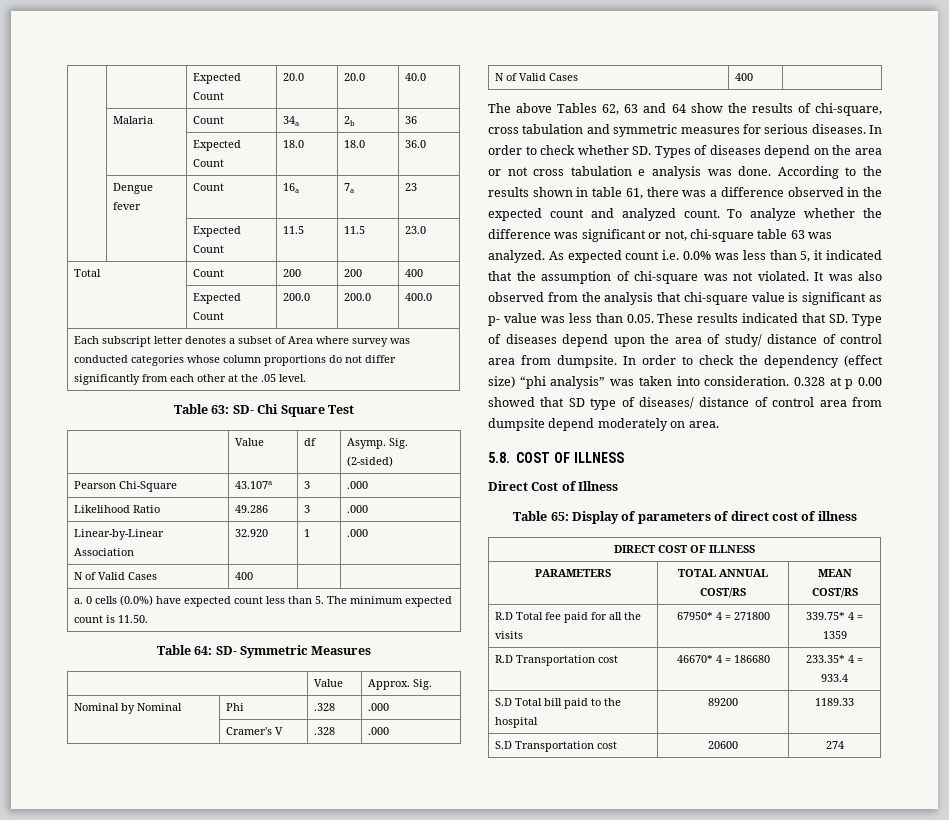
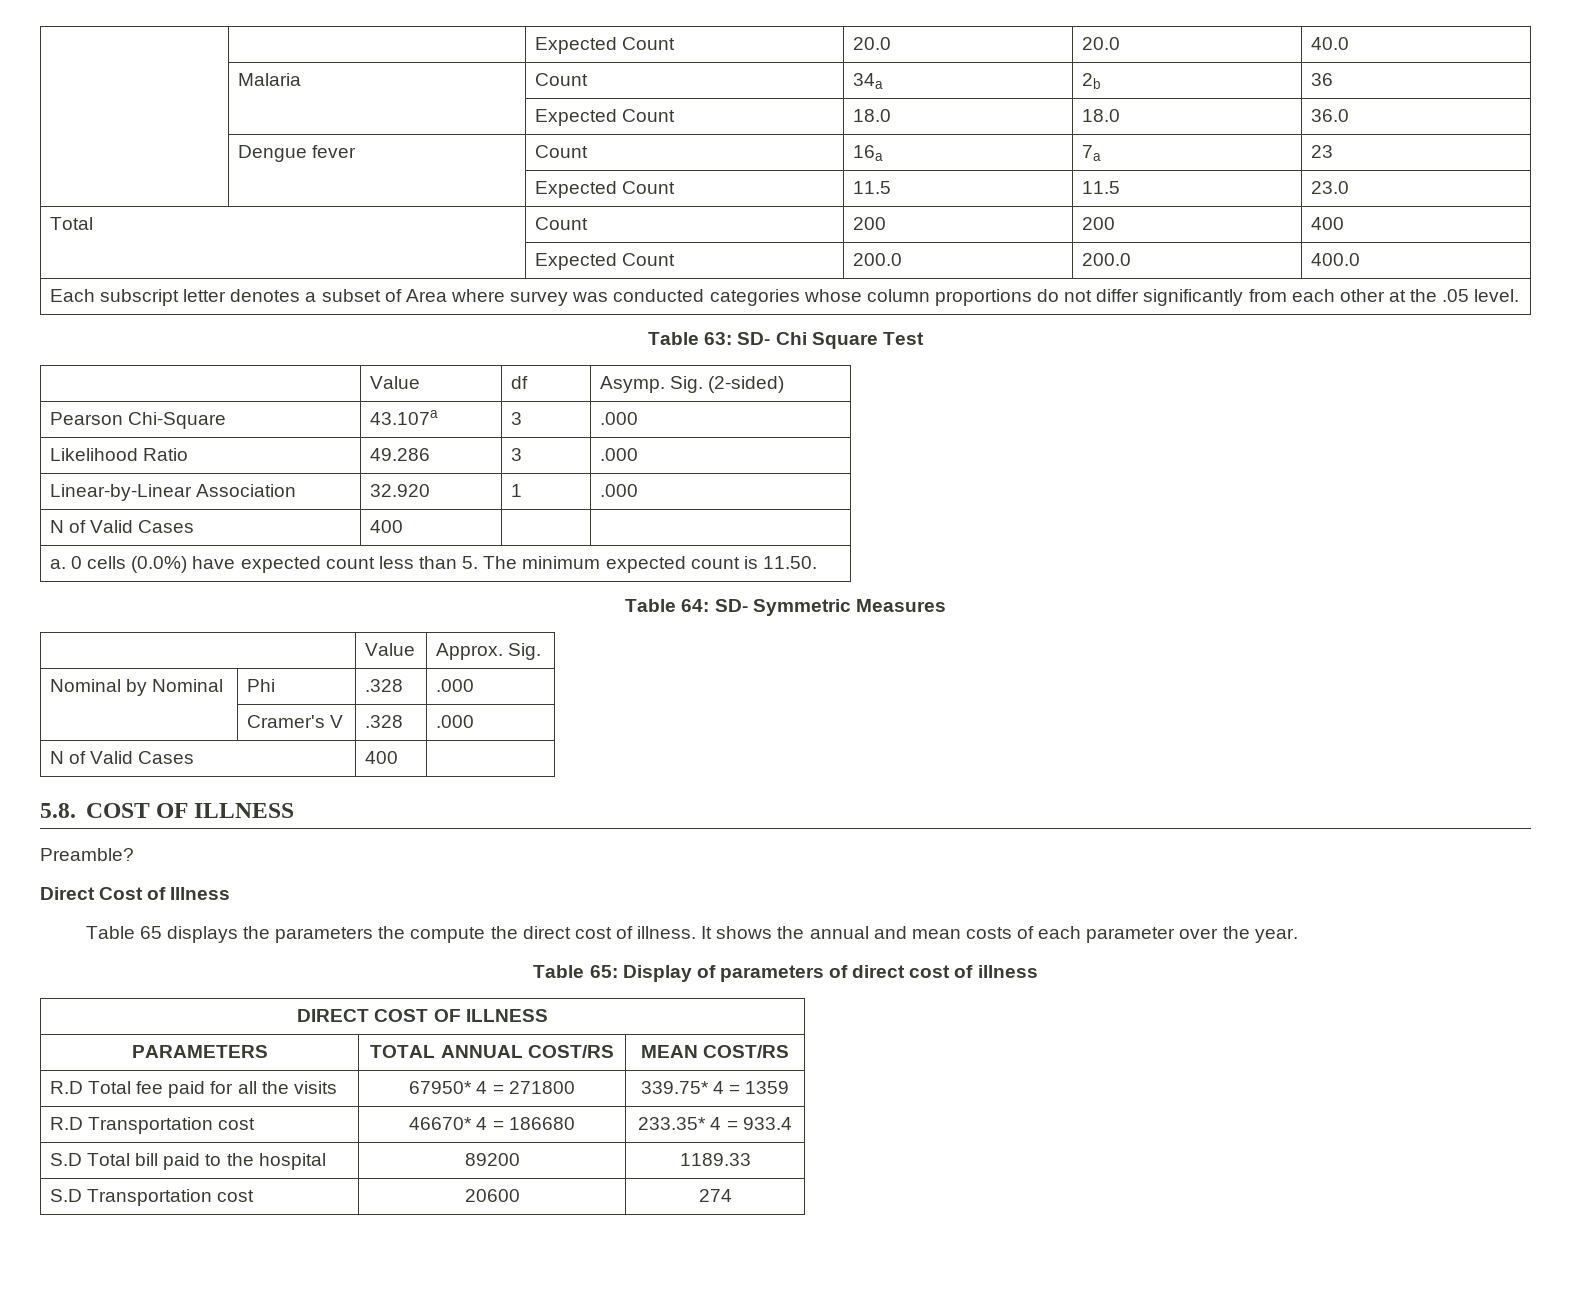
- The above Tables 62, 63 and 64 show the results of chi-square, cross tabulation and symmetric measures for serious diseases. In order to check whether SD. Types of diseases depend on the area or not cross tabulation e analysis was done. According to the results shown in table 61, there was a difference observed in the expected count and analyzed count. To analyze whether the difference was significant or not, chi-square table 63 was analyzed. As expected count i.e. 0.0% was less than 5, it indicated that the assumption of chi-square was not violated. It was also observed from the analysis that chi-square value is significant as p- value was less than 0.05. These results indicated that SD. Type of diseases depend upon the area of study/ distance of control area from dumpsite. In order to check the dependency (effect size) “phi analysis” was taken into consideration. 0.328 at p 0.00 showed that SD type of diseases/ distance of control area from dumpsite depend moderately on area.
+ Preamble?
+ Table 65 displays the parameters the compute the direct cost of illness. It shows the annual and mean costs of each parameter over the year.

